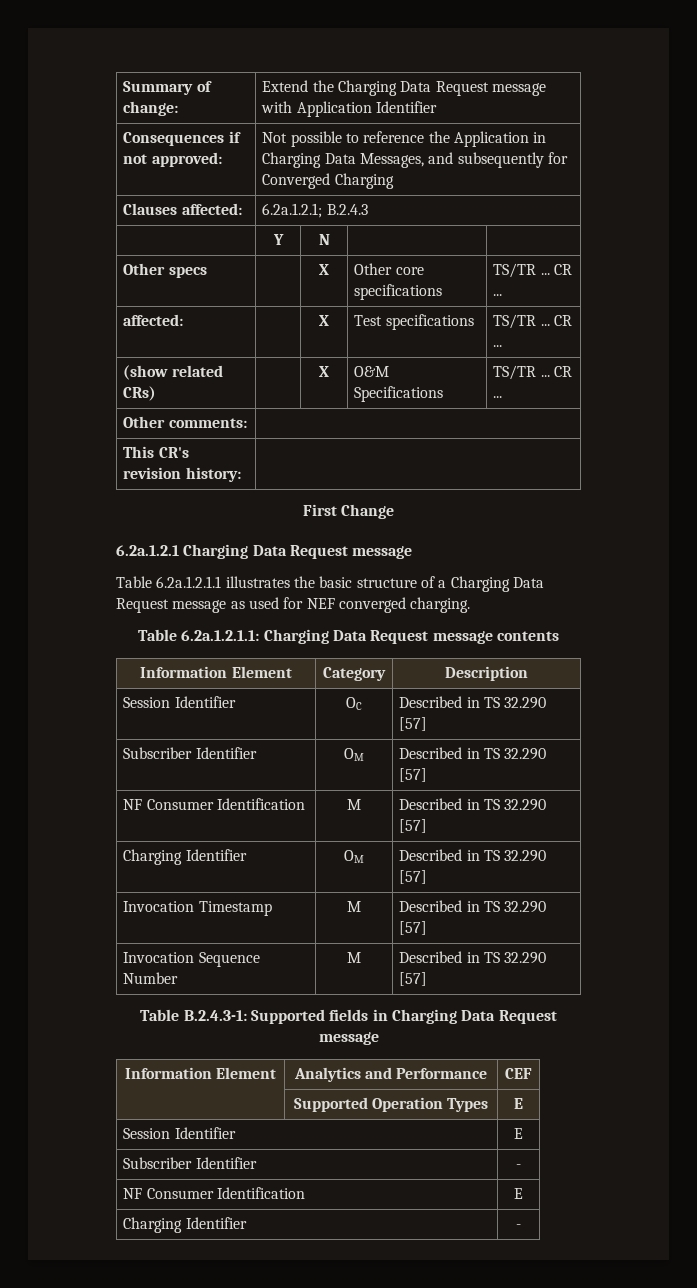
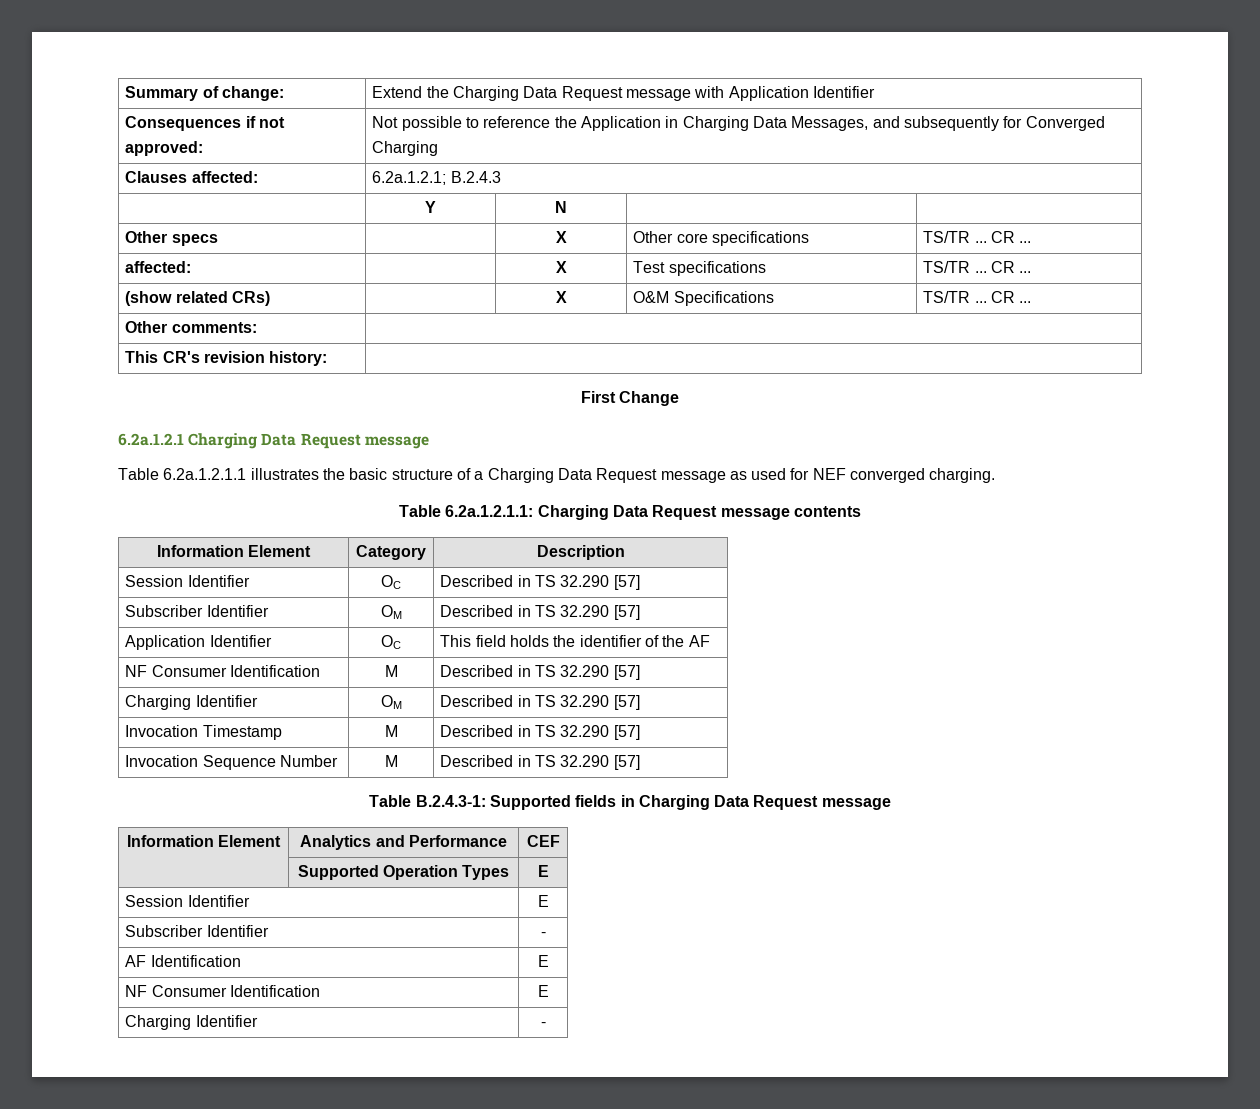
+ Application Identifier | OC | This field holds the identifier of the AF
+ AF Identification | E

